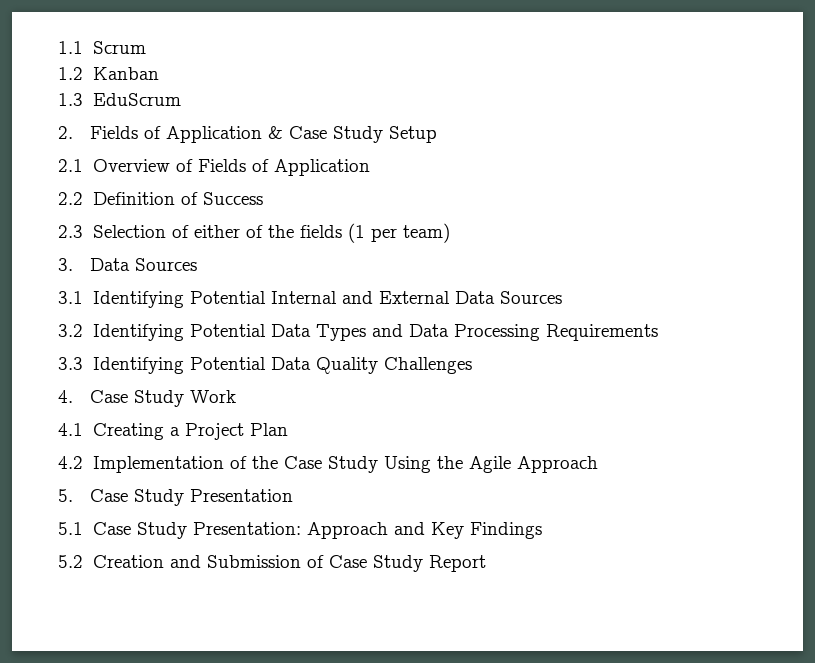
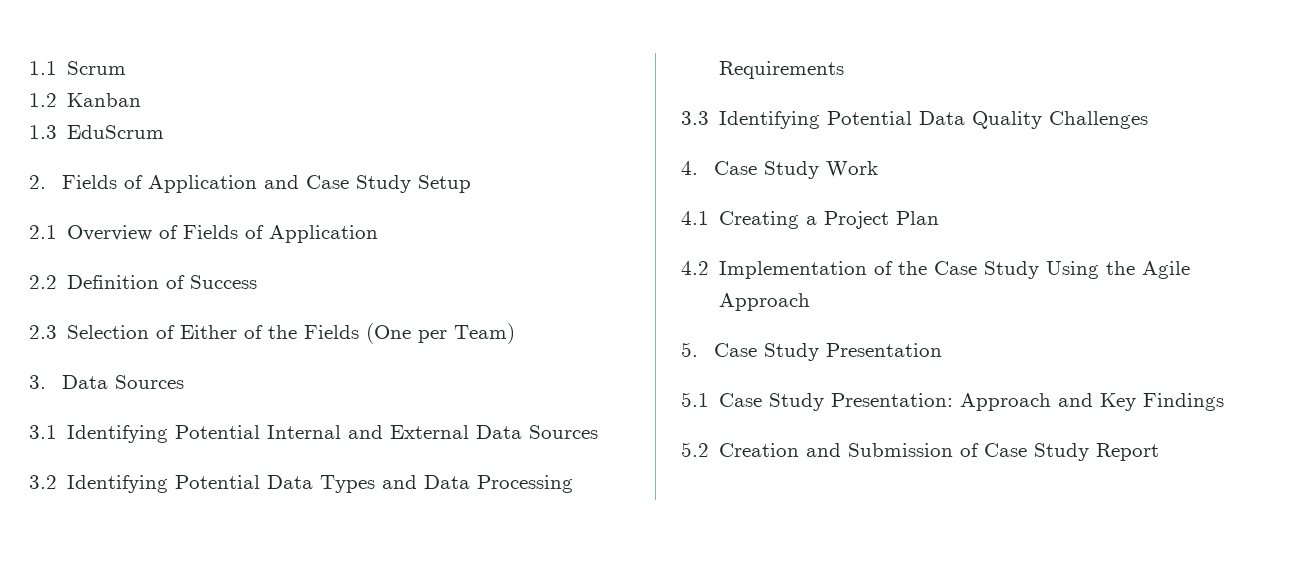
- 2. Fields of Application & Case Study Setup
+ 2. Fields of Application and Case Study Setup
- 2.3 Selection of either of the fields (1 per team)
+ 2.3 Selection of Either of the Fields (One per Team)

